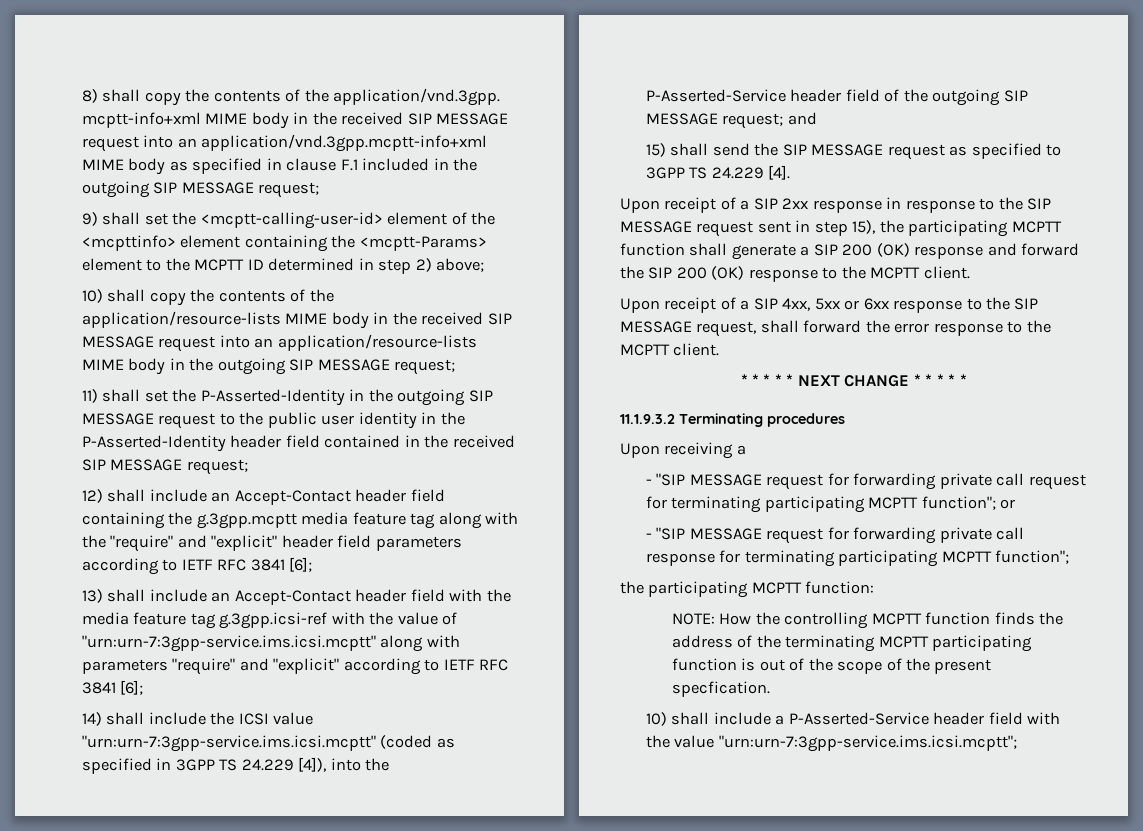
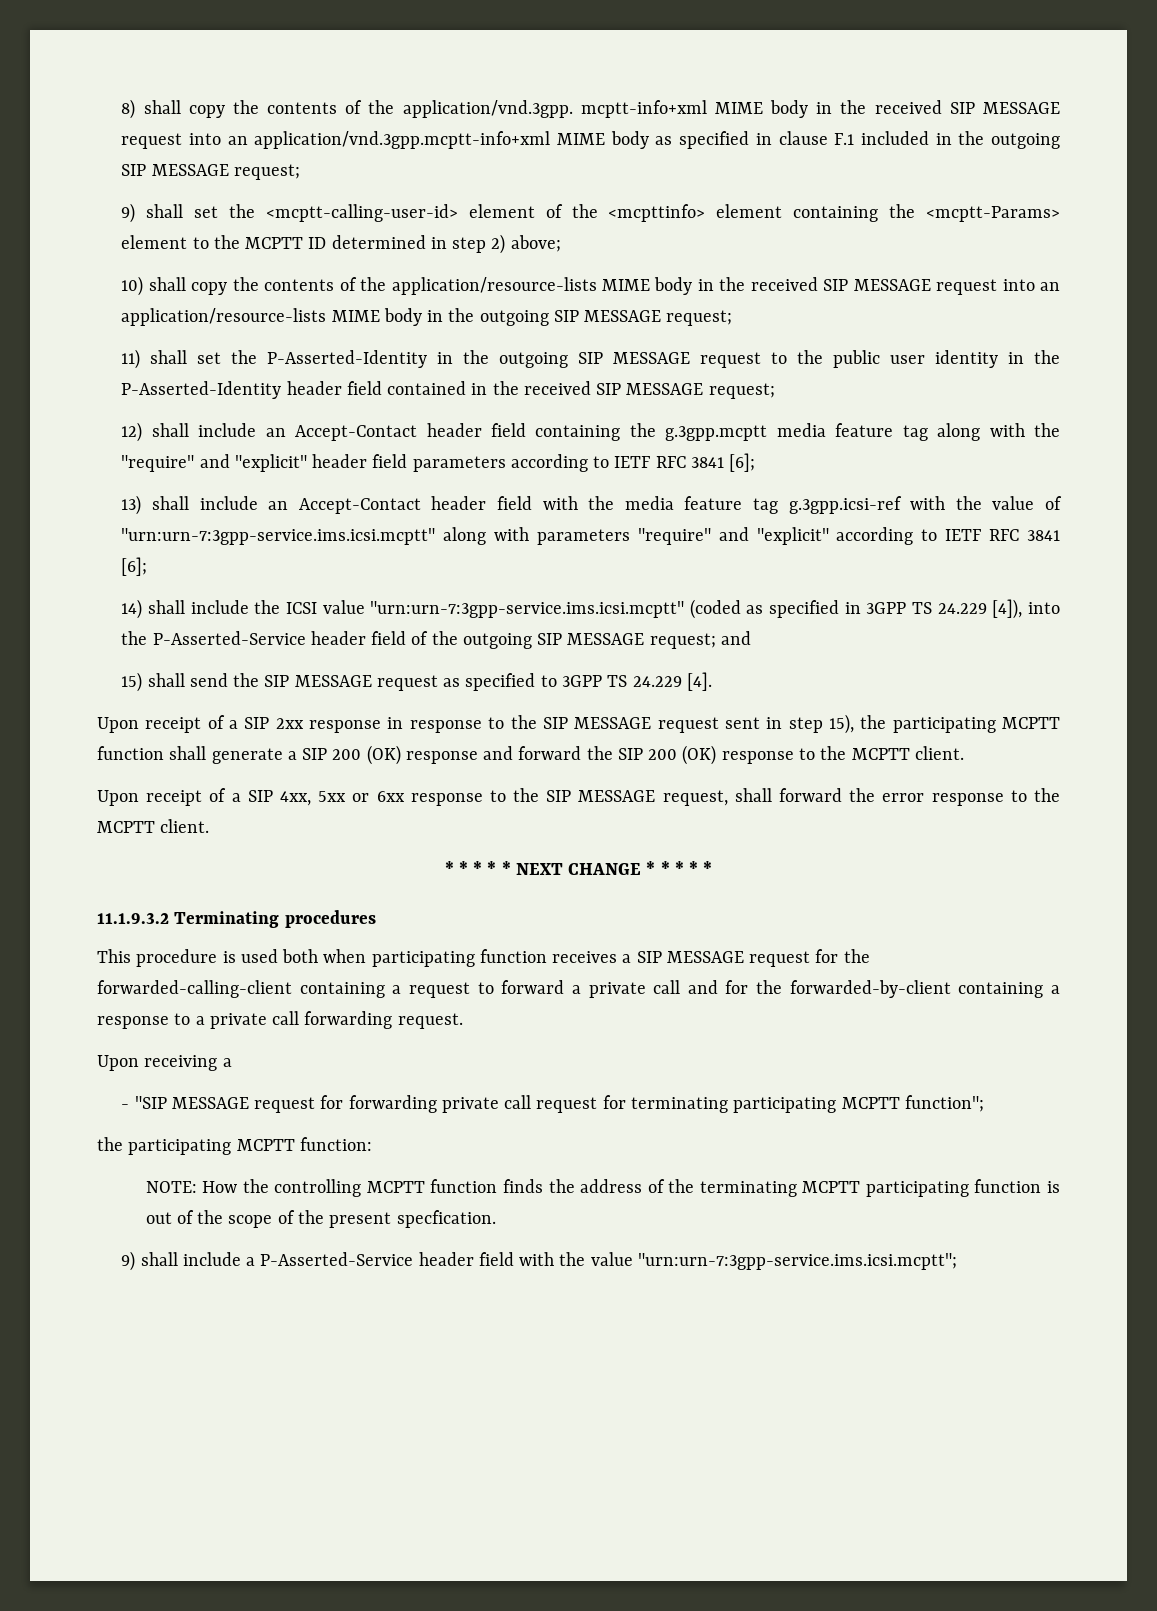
+ This procedure is used both when participating function receives a SIP MESSAGE request for the forwarded-calling-client containing a request to forward a private call and for the forwarded-by-client containing a response to a private call forwarding request.
- - "SIP MESSAGE request for forwarding private call request for terminating participating MCPTT function"; or
- - "SIP MESSAGE request for forwarding private call response for terminating participating MCPTT function";
+ - "SIP MESSAGE request for forwarding private call request for terminating participating MCPTT function";
- 10) shall include a P-Asserted-Service header field with the value "urn:urn-7:3gpp-service.ims.icsi.mcptt";
+ 9) shall include a P-Asserted-Service header field with the value "urn:urn-7:3gpp-service.ims.icsi.mcptt";

